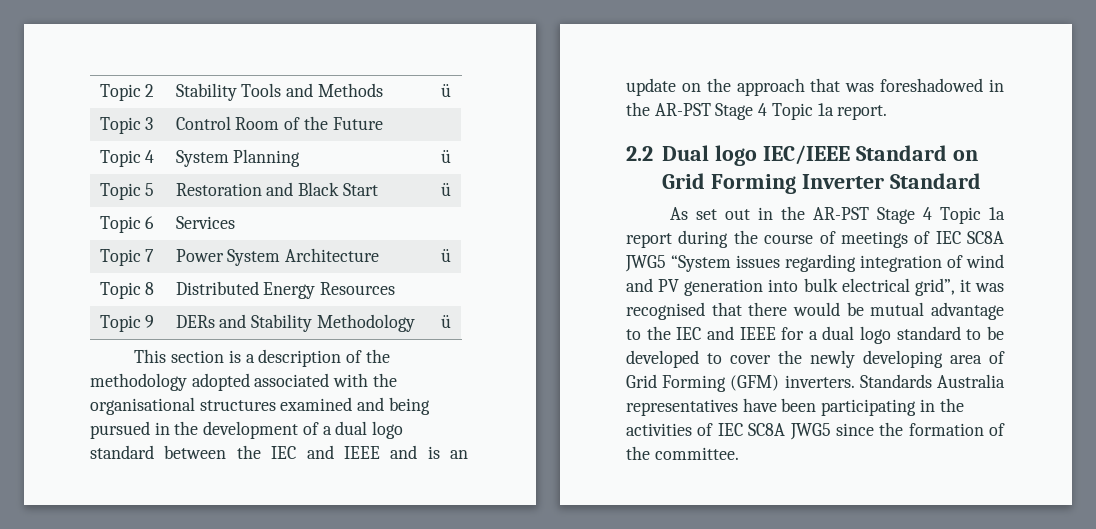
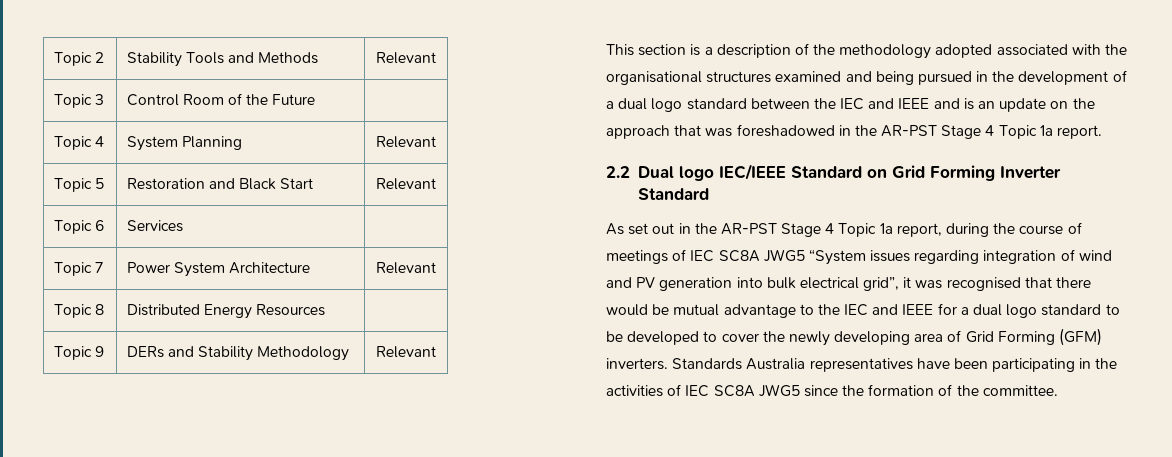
- Topic 2 | Stability Tools and Methods | ü
+ Topic 2 | Stability Tools and Methods | Relevant
- Topic 4 | System Planning | ü
+ Topic 4 | System Planning | Relevant
- Topic 5 | Restoration and Black Start | ü
+ Topic 5 | Restoration and Black Start | Relevant
- Topic 7 | Power System Architecture | ü
+ Topic 7 | Power System Architecture | Relevant
- Topic 9 | DERs and Stability Methodology | ü
+ Topic 9 | DERs and Stability Methodology | Relevant
- As set out in the AR-PST Stage 4 Topic 1a report during the course of meetings of IEC SC8A JWG5 “System issues regarding integration of wind and PV generation into bulk electrical grid”, it was recognised that there would be mutual advantage to the IEC and IEEE for a dual logo standard to be developed to cover the newly developing area of Grid Forming (GFM) inverters.
+ As set out in the AR-PST Stage 4 Topic 1a report, during the course of meetings of IEC SC8A JWG5 “System issues regarding integration of wind and PV generation into bulk electrical grid”, it was recognised that there would be mutual advantage to the IEC and IEEE for a dual logo standard to be developed to cover the newly developing area of Grid Forming (GFM) inverters.

